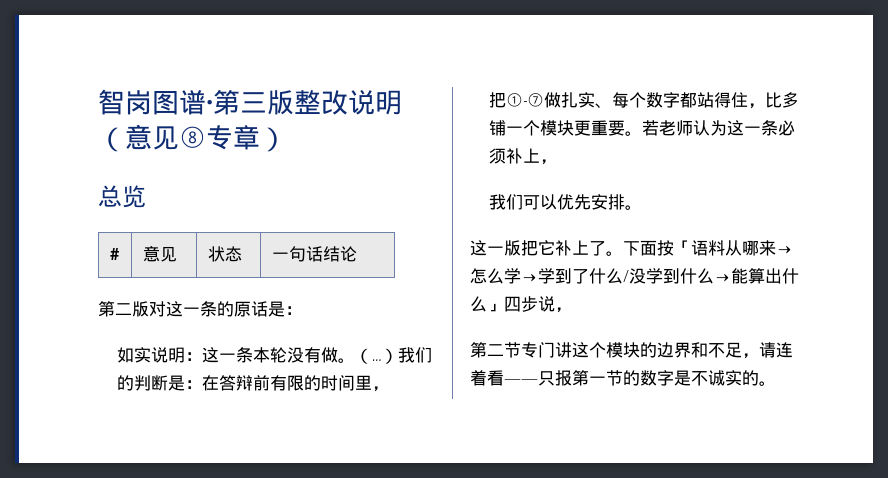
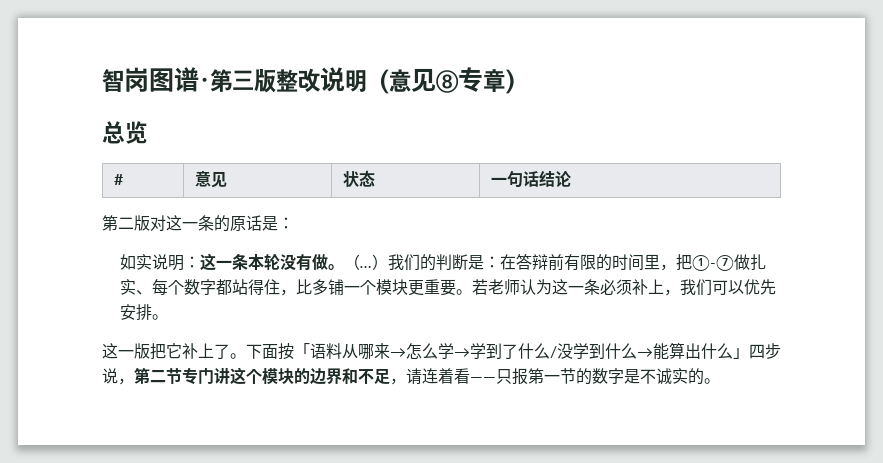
- （…）我们的判断是：在答辩前有限的时间里，
- 把①-⑦做扎实、每个数字都站得住，比多铺一个模块更重要。
+ （…）我们的判断是：在答辩前有限的时间里，把①-⑦做扎实、每个数字都站得住，比多铺一个模块更重要。
- 若老师认为这一条必须补上，
- 我们可以优先安排。
+ 若老师认为这一条必须补上，我们可以优先安排。
- 下面按「语料从哪来→怎么学→学到了什么/没学到什么→能算出什么」四步说，
- 第二节专门讲这个模块的边界和不足，请连着看——只报第一节的数字是不诚实的。
+ 下面按「语料从哪来→怎么学→学到了什么/没学到什么→能算出什么」四步说，第二节专门讲这个模块的边界和不足，请连着看——只报第一节的数字是不诚实的。

